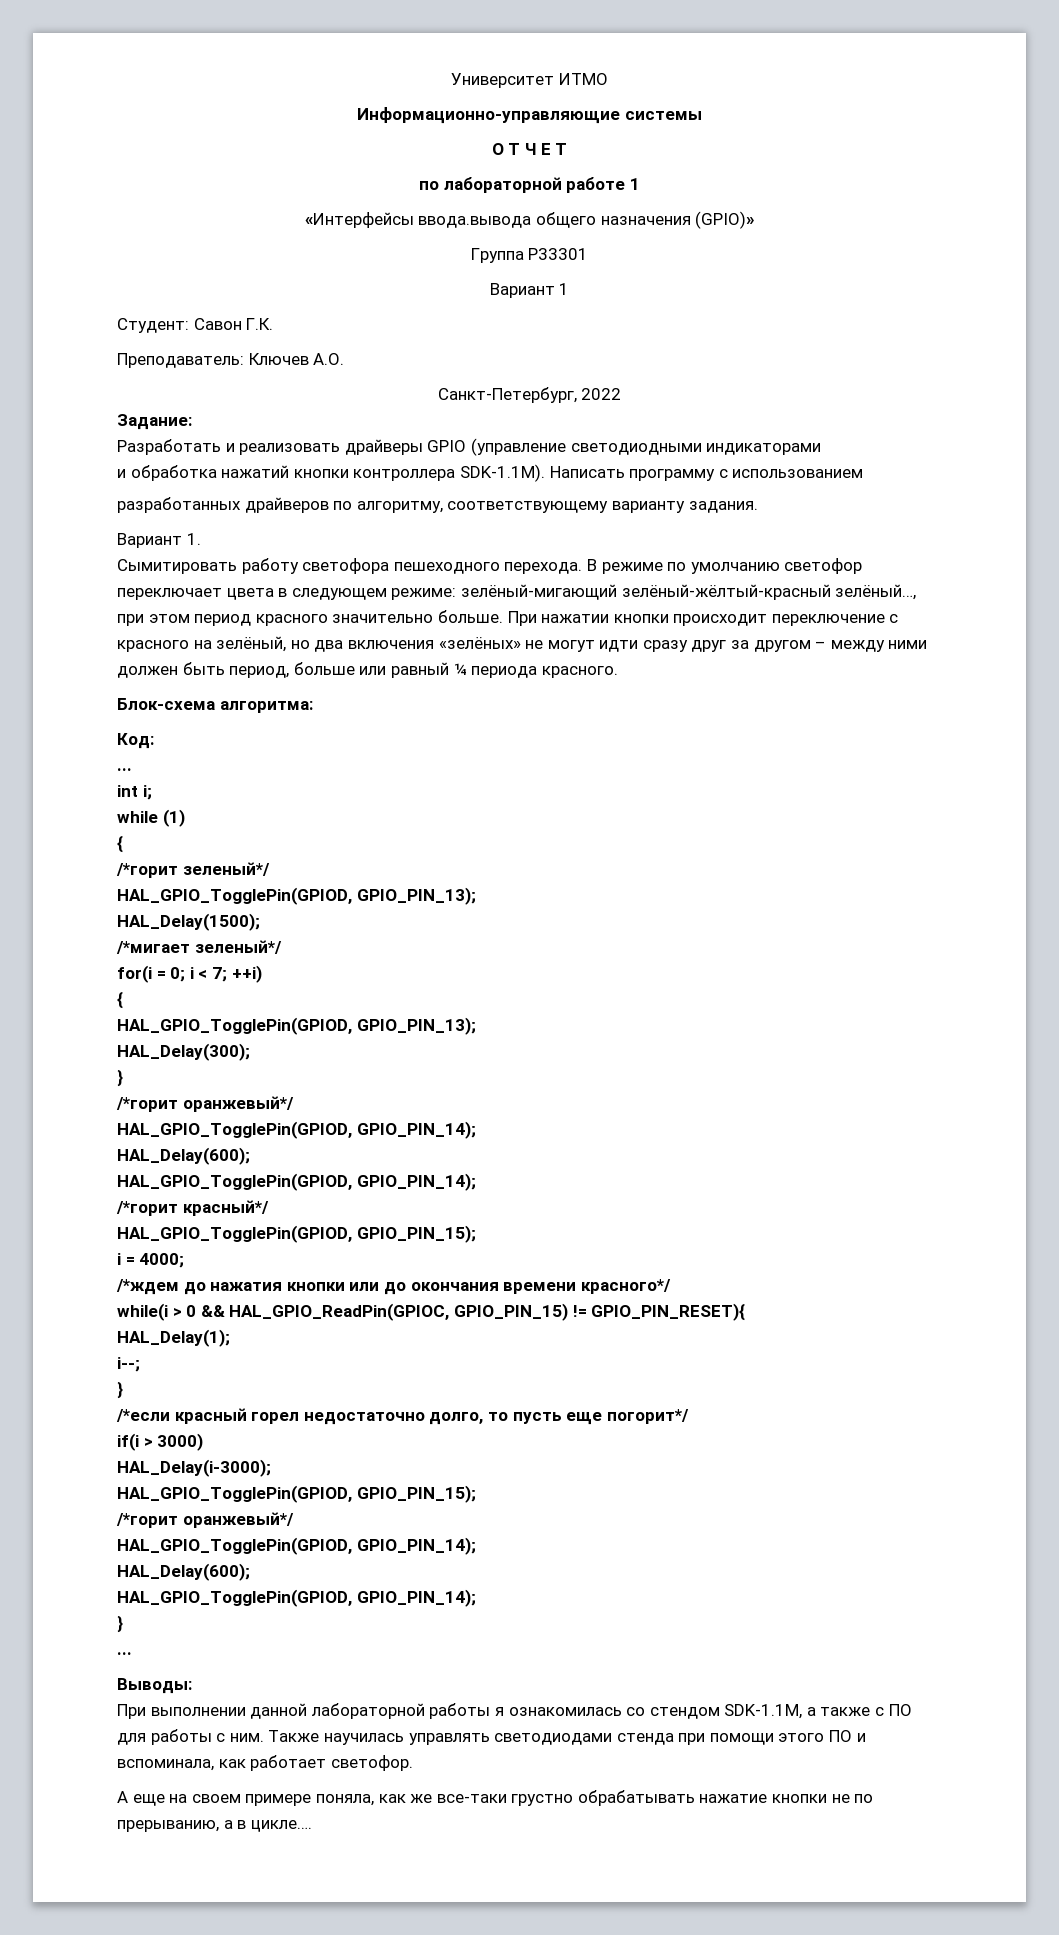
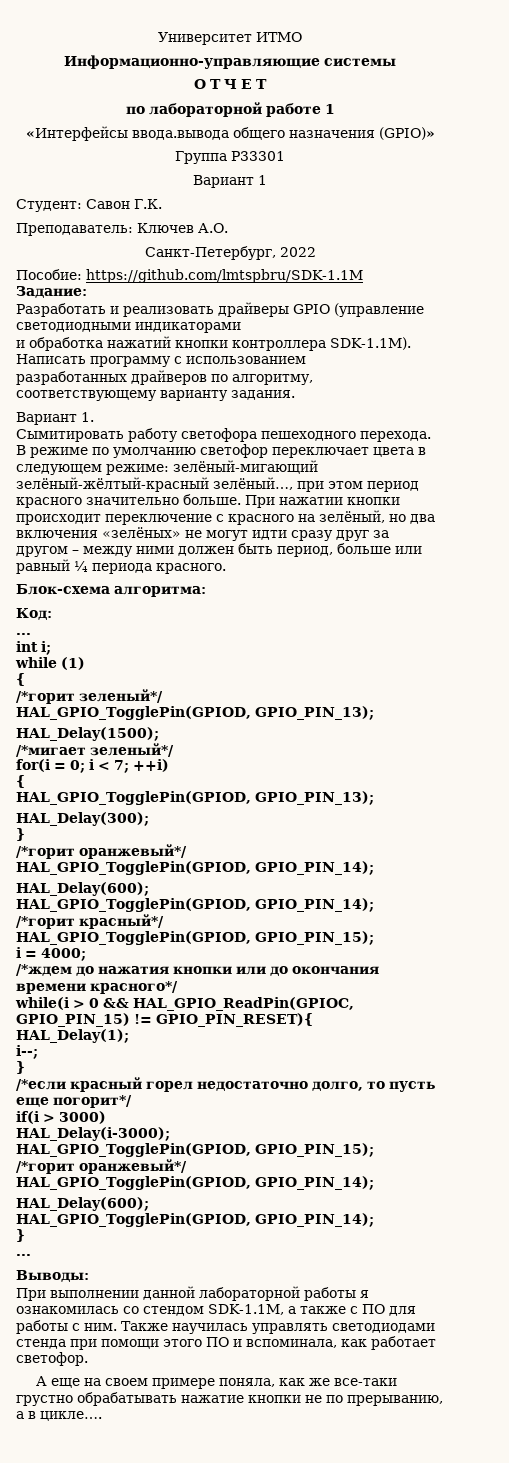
+ Пособие: https://github.com/lmtspbru/SDK-1.1M

